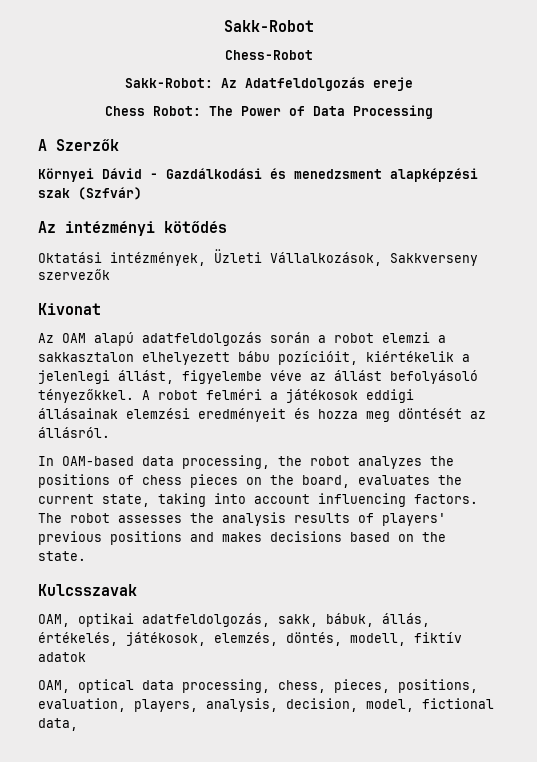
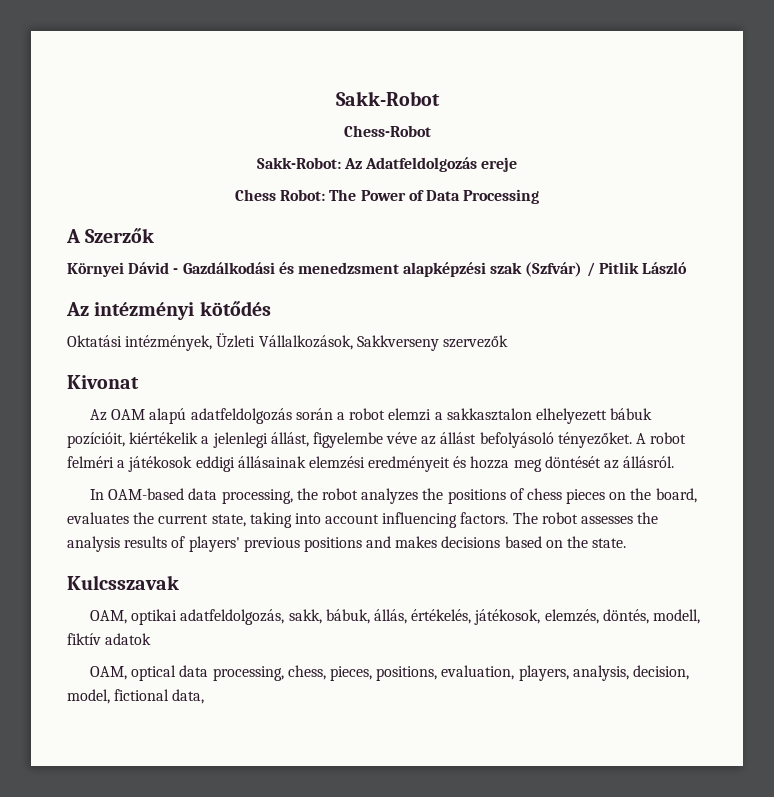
- Környei Dávid - Gazdálkodási és menedzsment alapképzési szak (Szfvár)
+ Környei Dávid - Gazdálkodási és menedzsment alapképzési szak (Szfvár) / Pitlik László
- Az OAM alapú adatfeldolgozás során a robot elemzi a sakkasztalon elhelyezett bábu pozícióit, kiértékelik a jelenlegi állást, figyelembe véve az állást befolyásoló tényezőkkel.
+ Az OAM alapú adatfeldolgozás során a robot elemzi a sakkasztalon elhelyezett bábuk pozícióit, kiértékelik a jelenlegi állást, figyelembe véve az állást befolyásoló tényezőket.

